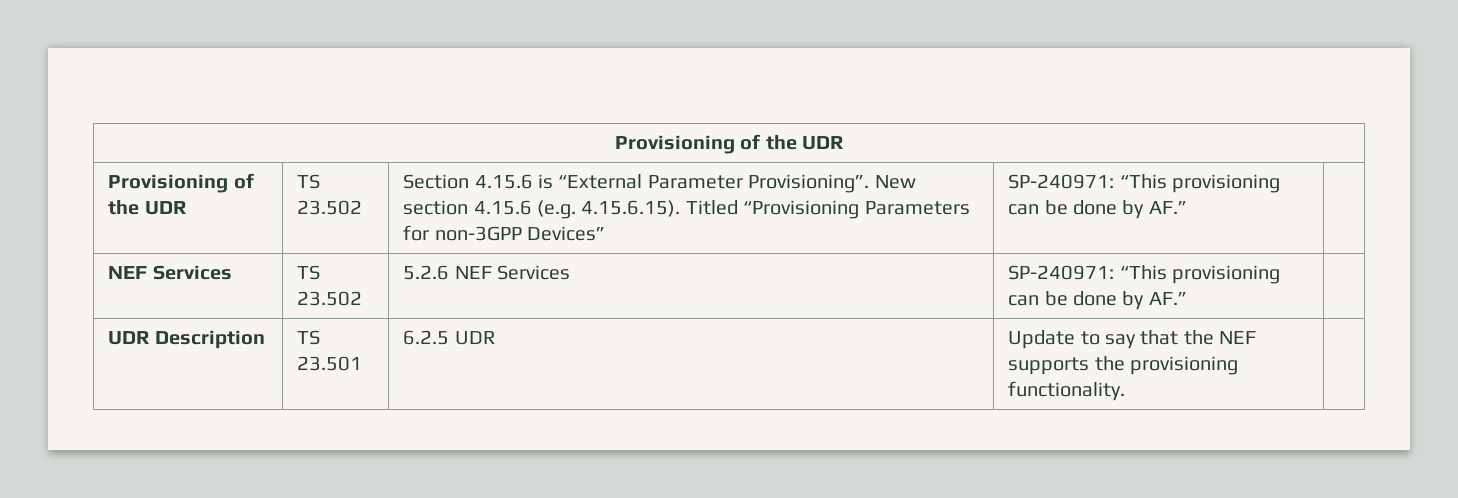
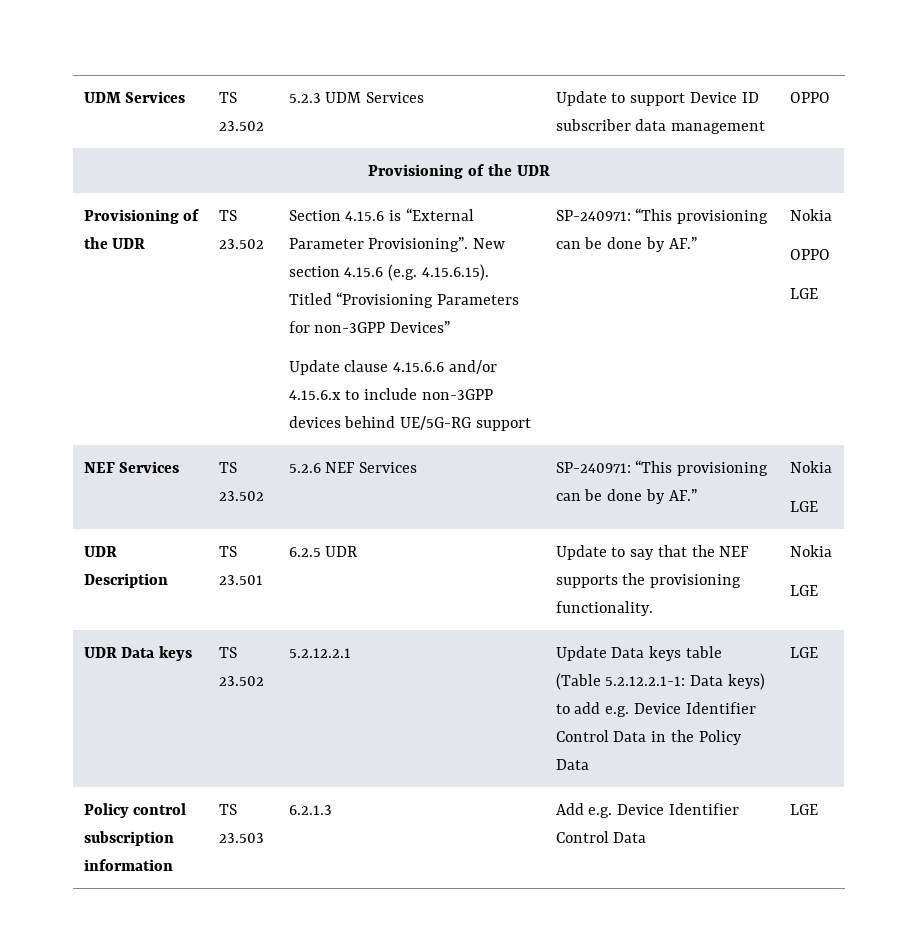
+ UDM Services | TS 23.502 | 5.2.3 UDM Services | Update to support Device ID subscriber data management | OPPO
- New section 4.15.6 (e.g. 4.15.6.15). Titled “Provisioning Parameters for non-3GPP Devices” | SP-240971: “This provisioning can be done by AF.”
+ New section 4.15.6 (e.g. 4.15.6.15). Titled “Provisioning Parameters for non-3GPP Devices”
+ Update clause 4.15.6.6 and/or 4.15.6.x to include non-3GPP devices behind UE/5G-RG support | SP-240971: “This provisioning can be done by AF.” | Nokia
+ OPPO
+ LGE
- NEF Services | TS 23.502 | 5.2.6 NEF Services | SP-240971: “This provisioning can be done by AF.” |
+ NEF Services | TS 23.502 | 5.2.6 NEF Services | SP-240971: “This provisioning can be done by AF.” | Nokia
+ LGE
- UDR Description | TS 23.501 | 6.2.5 UDR | Update to say that the NEF supports the provisioning functionality. |
+ UDR Description | TS 23.501 | 6.2.5 UDR | Update to say that the NEF supports the provisioning functionality. | Nokia
+ LGE
+ UDR Data keys | TS 23.502 | 5.2.12.2.1 | Update Data keys table (Table 5.2.12.2.1-1: Data keys) to add e.g. Device Identifier Control Data in the Policy Data | LGE
+ Policy control subscription information | TS 23.503 | 6.2.1.3 | Add e.g. Device Identifier Control Data | LGE

